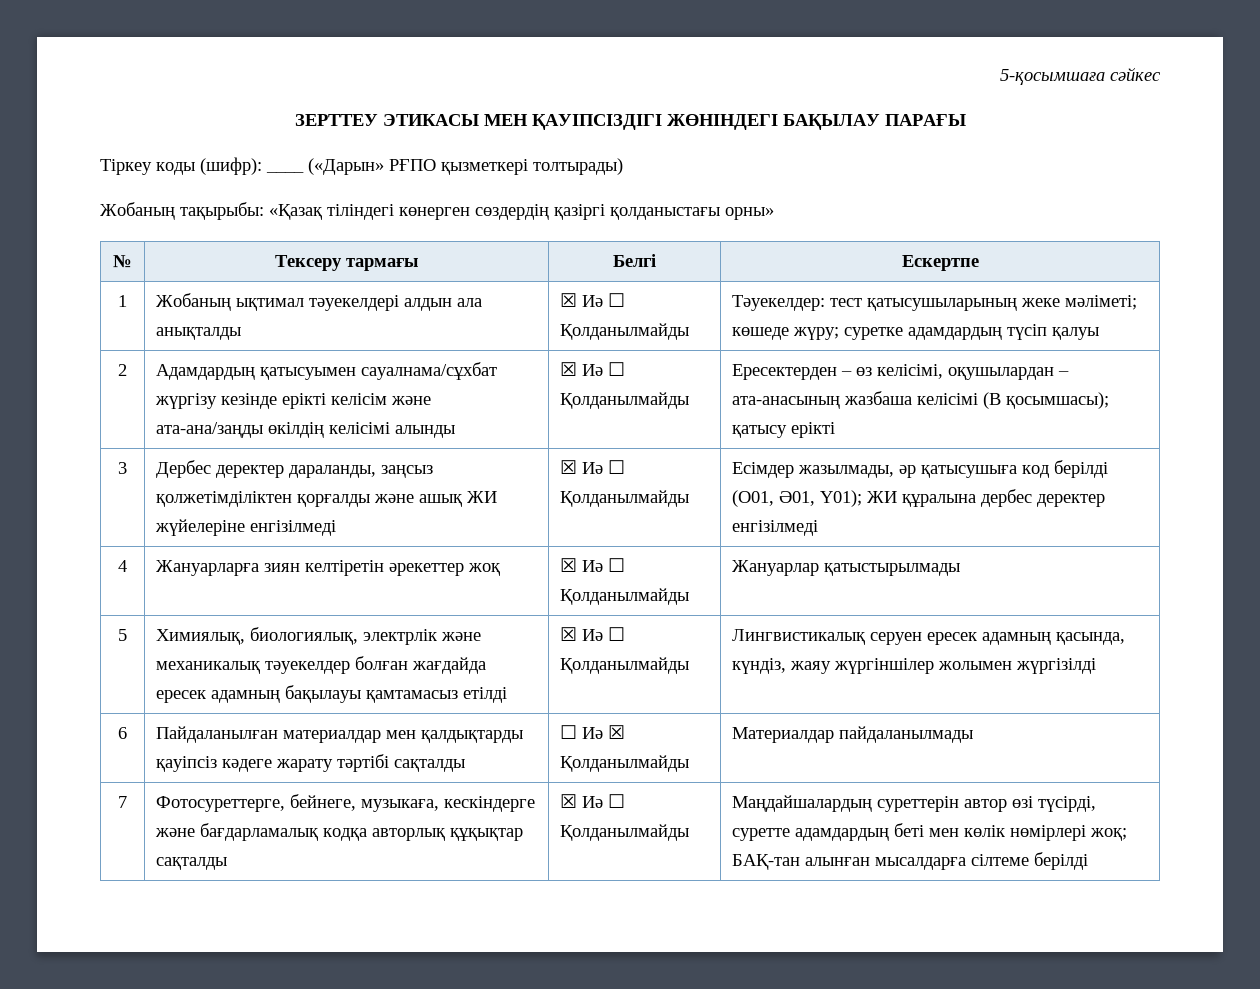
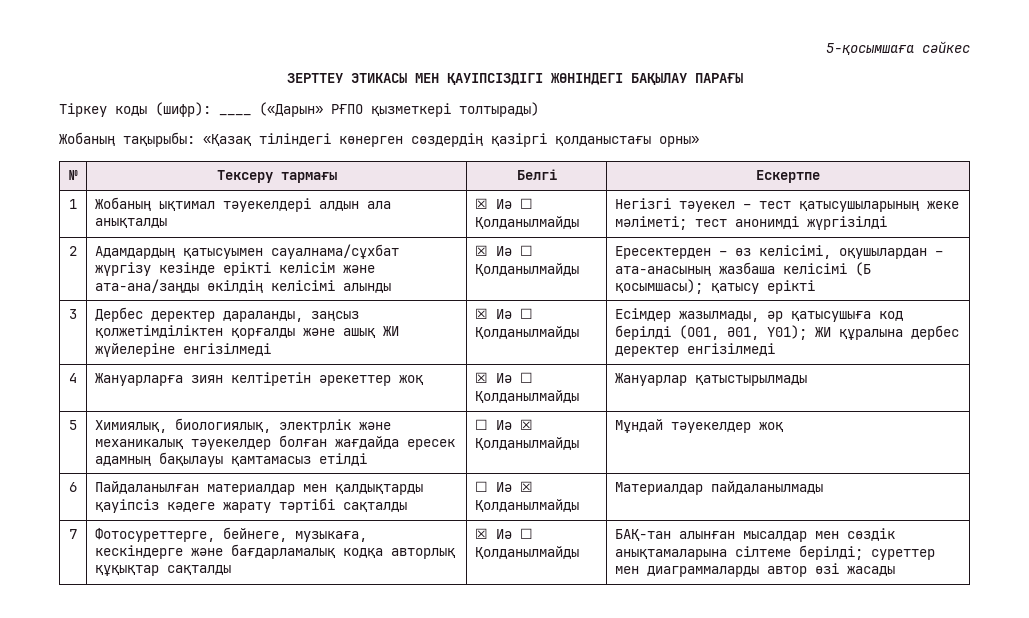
- 1 | Жобаның ықтимал тәуекелдері алдын ала анықталды | ☒ Иә ☐ Қолданылмайды | Тәуекелдер: тест қатысушыларының жеке мәліметі; көшеде жүру; суретке адамдардың түсіп қалуы
+ 1 | Жобаның ықтимал тәуекелдері алдын ала анықталды | ☒ Иә ☐ Қолданылмайды | Негізгі тәуекел – тест қатысушыларының жеке мәліметі; тест анонимді жүргізілді
- 2 | Адамдардың қатысуымен сауалнама/сұхбат жүргізу кезінде ерікті келісім және ата-ана/заңды өкілдің келісімі алынды | ☒ Иә ☐ Қолданылмайды | Ересектерден – өз келісімі, оқушылардан – ата-анасының жазбаша келісімі (В қосымшасы); қатысу ерікті
+ 2 | Адамдардың қатысуымен сауалнама/сұхбат жүргізу кезінде ерікті келісім және ата-ана/заңды өкілдің келісімі алынды | ☒ Иә ☐ Қолданылмайды | Ересектерден – өз келісімі, оқушылардан – ата-анасының жазбаша келісімі (Б қосымшасы); қатысу ерікті
- 5 | Химиялық, биологиялық, электрлік және механикалық тәуекелдер болған жағдайда ересек адамның бақылауы қамтамасыз етілді | ☒ Иә ☐ Қолданылмайды | Лингвистикалық серуен ересек адамның қасында, күндіз, жаяу жүргіншілер жолымен жүргізілді
+ 5 | Химиялық, биологиялық, электрлік және механикалық тәуекелдер болған жағдайда ересек адамның бақылауы қамтамасыз етілді | ☐ Иә ☒ Қолданылмайды | Мұндай тәуекелдер жоқ
- 7 | Фотосуреттерге, бейнеге, музыкаға, кескіндерге және бағдарламалық кодқа авторлық құқықтар сақталды | ☒ Иә ☐ Қолданылмайды | Маңдайшалардың суреттерін автор өзі түсірді, суретте адамдардың беті мен көлік нөмірлері жоқ; БАҚ-тан алынған мысалдарға сілтеме берілді
+ 7 | Фотосуреттерге, бейнеге, музыкаға, кескіндерге және бағдарламалық кодқа авторлық құқықтар сақталды | ☒ Иә ☐ Қолданылмайды | БАҚ-тан алынған мысалдар мен сөздік анықтамаларына сілтеме берілді; суреттер мен диаграммаларды автор өзі жасады

